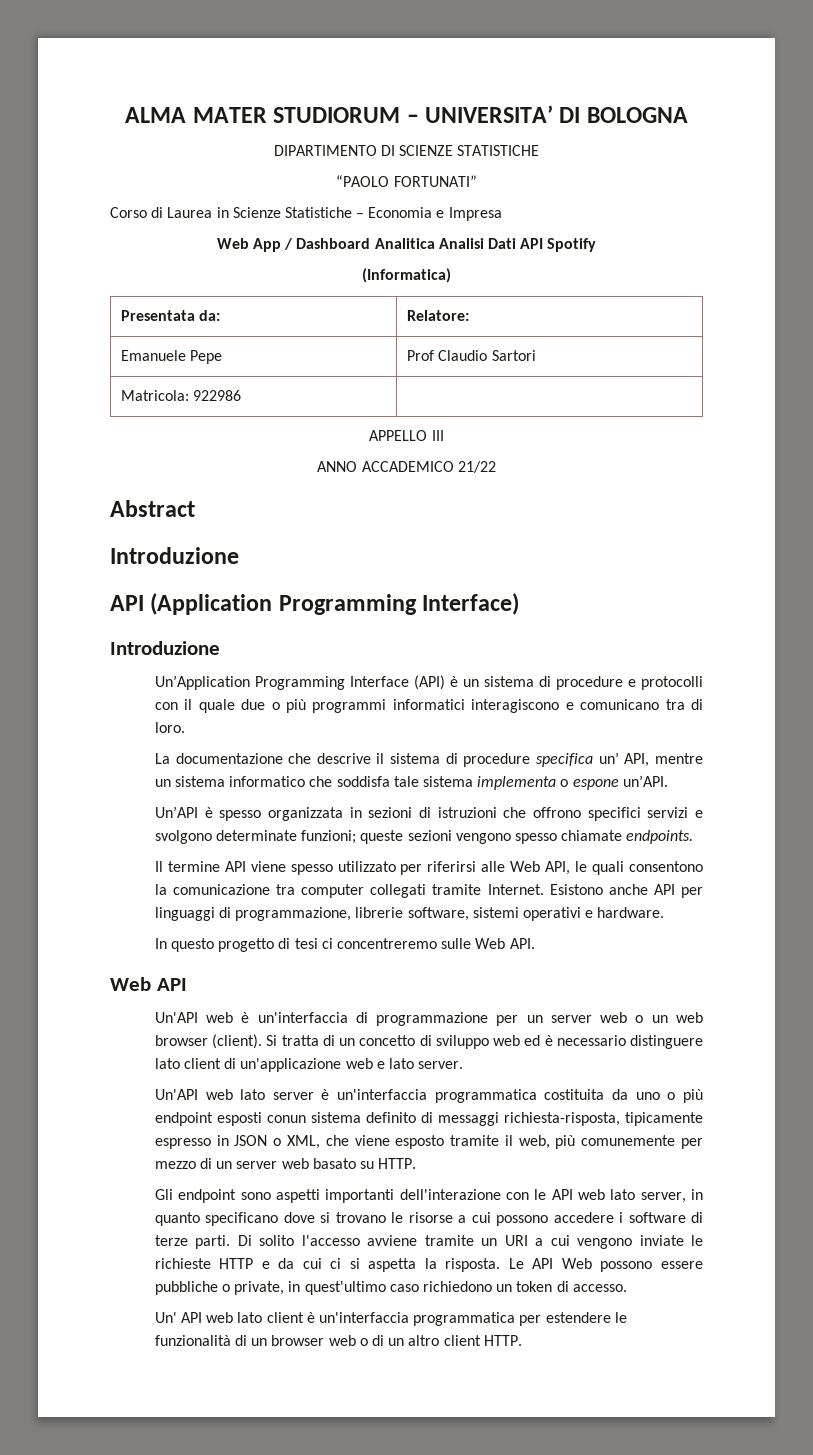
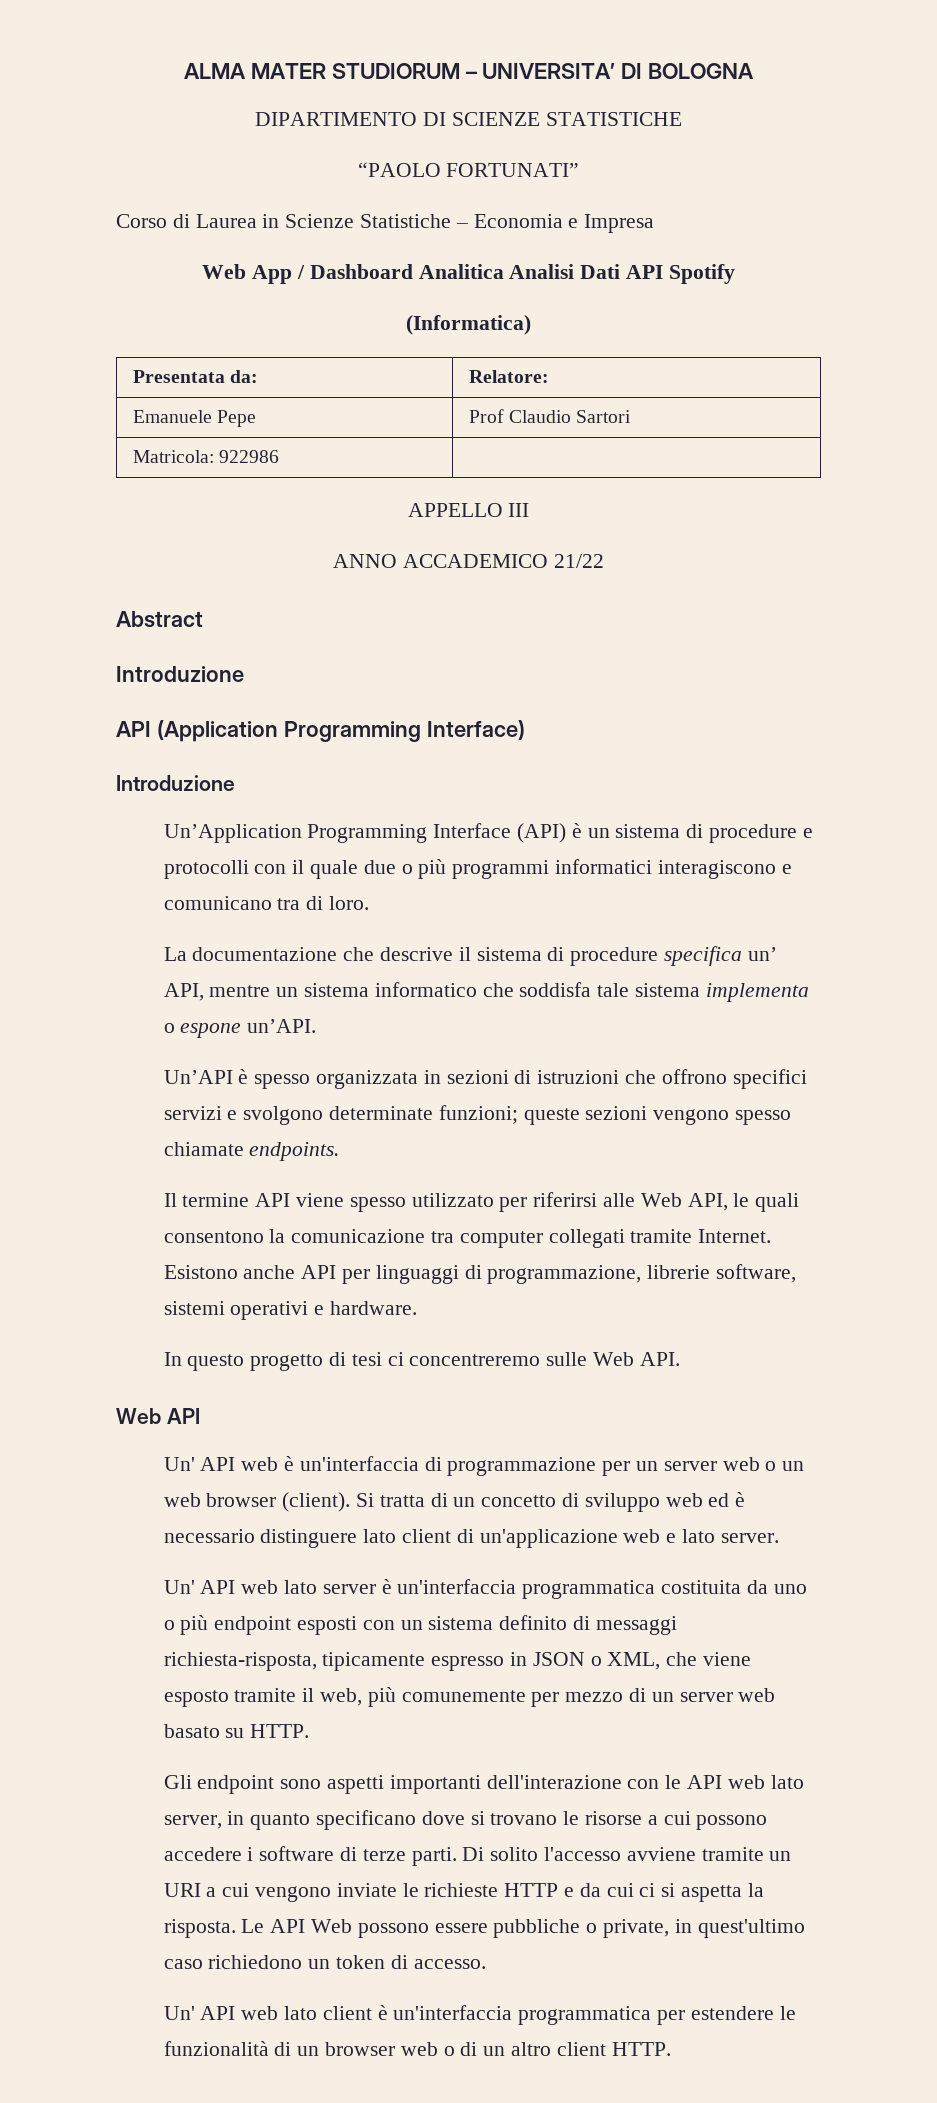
- Un'API web è un'interfaccia di programmazione per un server web o un web browser (client).
+ Un' API web è un'interfaccia di programmazione per un server web o un web browser (client).
- Un'API web lato server è un'interfaccia programmatica costituita da uno o più endpoint esposti conun sistema definito di messaggi richiesta-risposta, tipicamente espresso in JSON o XML, che viene esposto tramite il web, più comunemente per mezzo di un server web basato su HTTP.
+ Un' API web lato server è un'interfaccia programmatica costituita da uno o più endpoint esposti con un sistema definito di messaggi richiesta-risposta, tipicamente espresso in JSON o XML, che viene esposto tramite il web, più comunemente per mezzo di un server web basato su HTTP.

